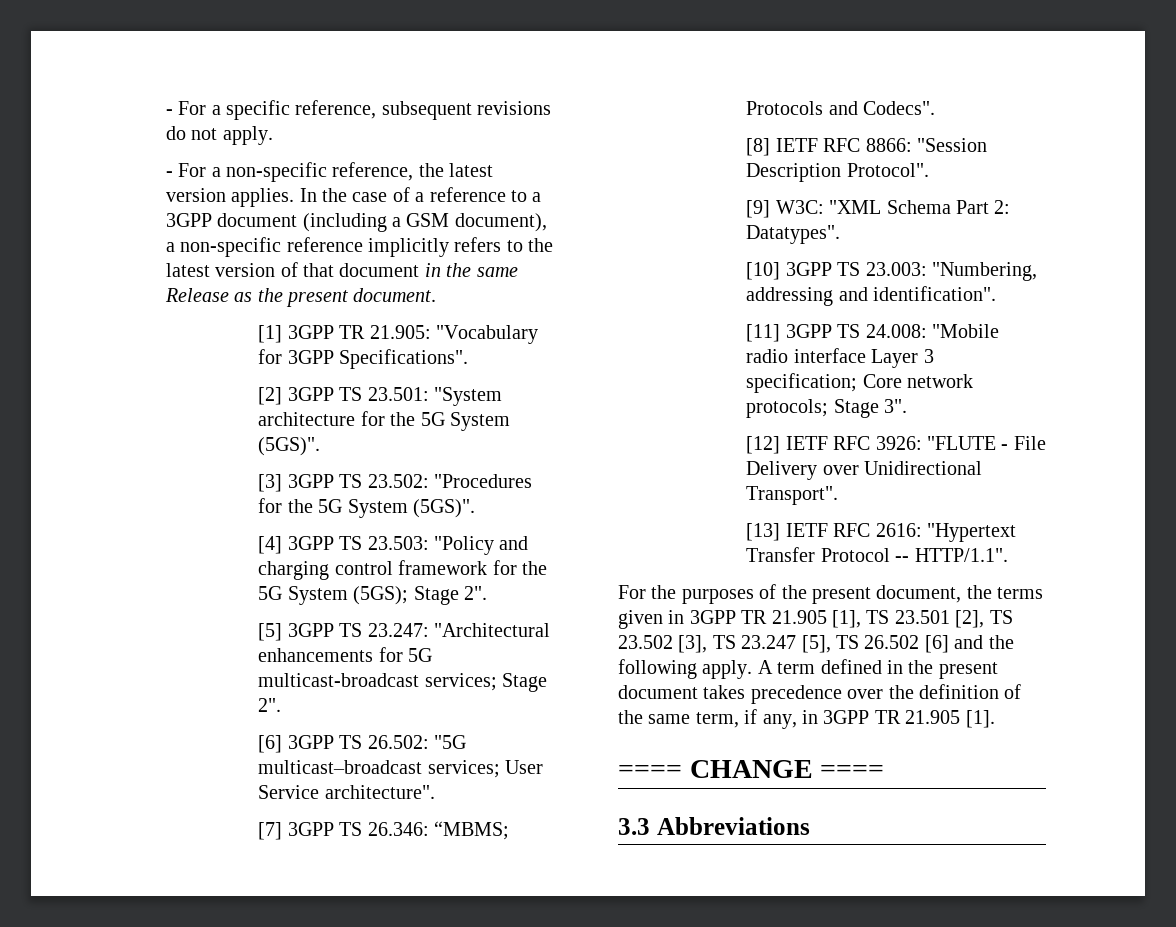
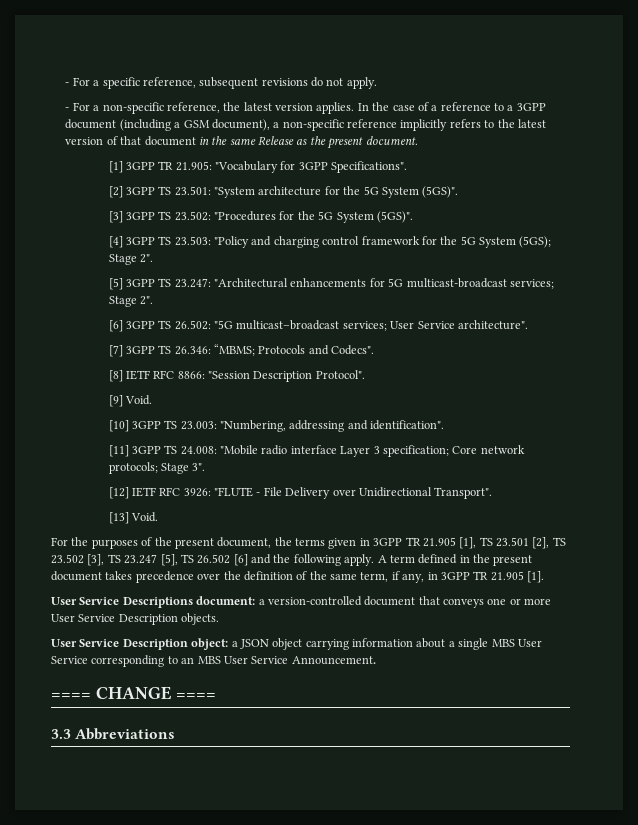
- [9] W3C: "XML Schema Part 2: Datatypes".
+ [9] Void.
- [13] IETF RFC 2616: "Hypertext Transfer Protocol -- HTTP/1.1".
+ [13] Void.
+ User Service Descriptions document: a version-controlled document that conveys one or more User Service Description objects.
+ User Service Description object: a JSON object carrying information about a single MBS User Service corresponding to an MBS User Service Announcement.

